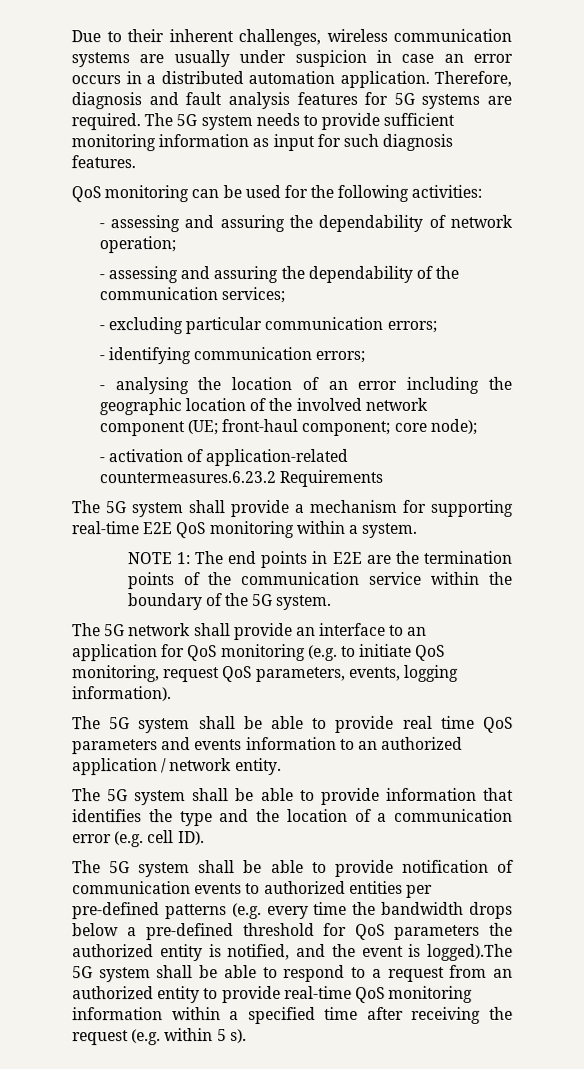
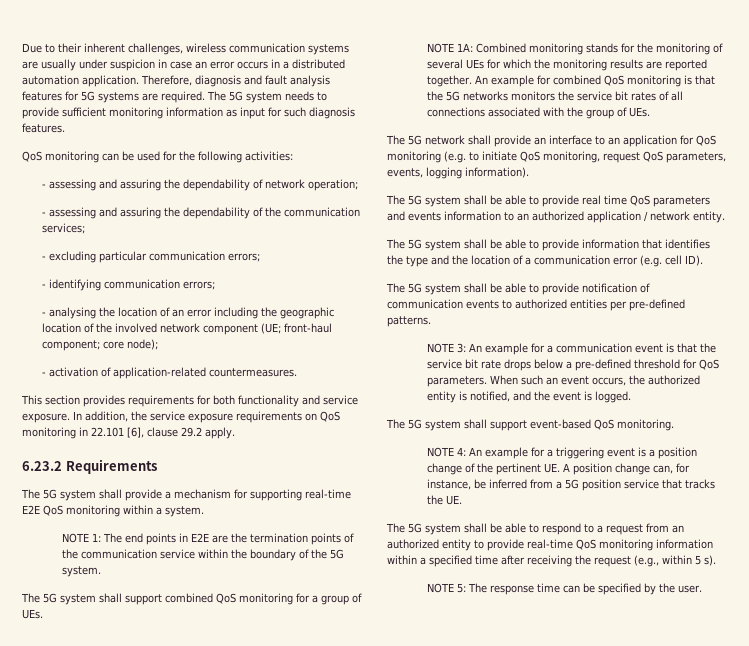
- - activation of application-related countermeasures.6.23.2 Requirements
+ - activation of application-related countermeasures.
+ This section provides requirements for both functionality and service exposure. In addition, the service exposure requirements on QoS monitoring in 22.101 [6], clause 29.2 apply.
+ 6.23.2 Requirements
+ The 5G system shall support combined QoS monitoring for a group of UEs.
+ NOTE 1A: Combined monitoring stands for the monitoring of several UEs for which the monitoring results are reported together. An example for combined QoS monitoring is that the 5G networks monitors the service bit rates of all connections associated with the group of UEs.
- The 5G system shall be able to provide notification of communication events to authorized entities per pre-defined patterns (e.g. every time the bandwidth drops below a pre-defined threshold for QoS parameters the authorized entity is notified, and the event is logged).The 5G system shall be able to respond to a request from an authorized entity to provide real-time QoS monitoring information within a specified time after receiving the request (e.g. within 5 s).
+ The 5G system shall be able to provide notification of communication events to authorized entities per pre-defined patterns.
+ NOTE 3: An example for a communication event is that the service bit rate drops below a pre-defined threshold for QoS parameters. When such an event occurs, the authorized entity is notified, and the event is logged.
+ The 5G system shall support event-based QoS monitoring.
+ NOTE 4: An example for a triggering event is a position change of the pertinent UE. A position change can, for instance, be inferred from a 5G position service that tracks the UE.
+ The 5G system shall be able to respond to a request from an authorized entity to provide real-time QoS monitoring information within a specified time after receiving the request (e.g., within 5 s).
+ NOTE 5: The response time can be specified by the user.

